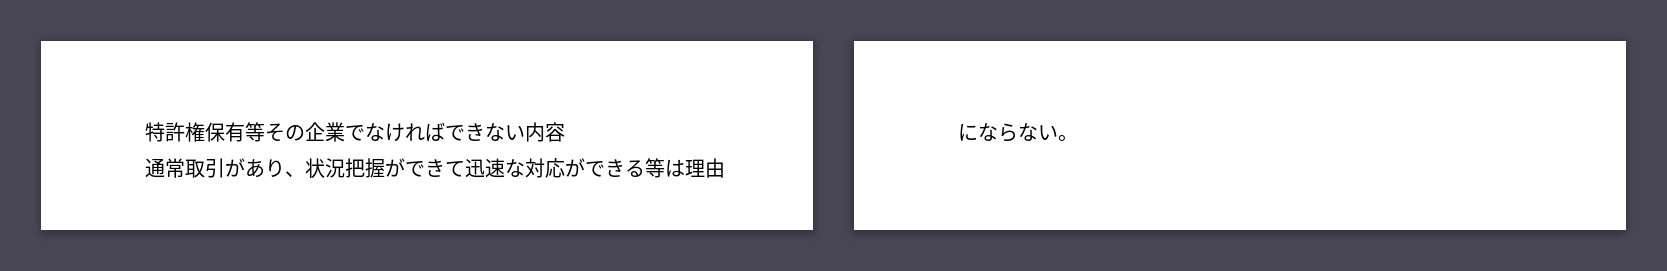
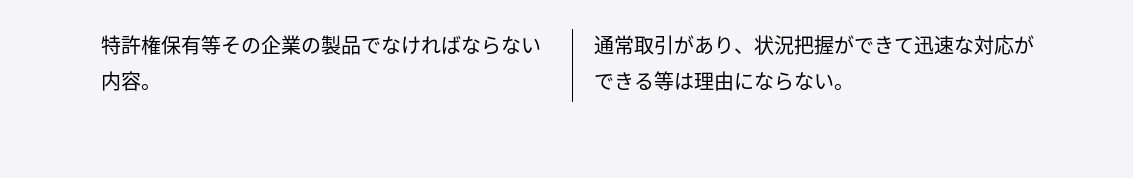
- 特許権保有等その企業でなければできない内容
+ 特許権保有等その企業の製品でなければならない内容。

